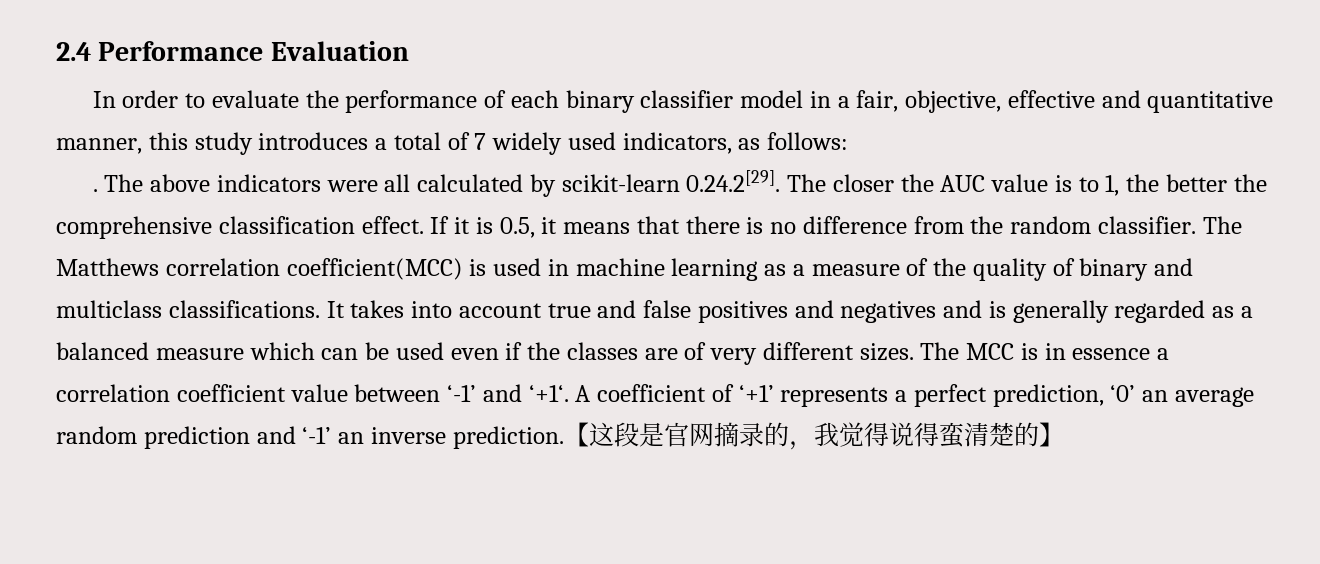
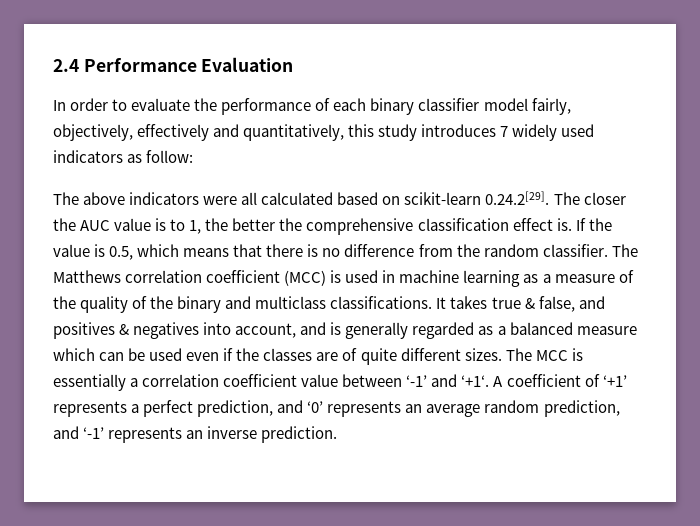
- In order to evaluate the performance of each binary classifier model in a fair, objective, effective and quantitative manner, this study introduces a total of 7 widely used indicators, as follows:
- . The above indicators were all calculated by scikit-learn 0.24.2[29]. The closer the AUC value is to 1, the better the comprehensive classification effect. If it is 0.5, it means that there is no difference from the random classifier.
+ In order to evaluate the performance of each binary classifier model fairly, objectively, effectively and quantitatively, this study introduces 7 widely used indicators as follow:
+ The above indicators were all calculated based on scikit-learn 0.24.2[29]. The closer the AUC value is to 1, the better the comprehensive classification effect is. If the value is 0.5, which means that there is no difference from the random classifier.
- The Matthews correlation coefficient(MCC) is used in machine learning as a measure of the quality of binary and multiclass classifications.
+ The Matthews correlation coefficient (MCC) is used in machine learning as a measure of the quality of the binary and multiclass classifications.
- It takes into account true and false positives and negatives and is generally regarded as a balanced measure which can be used even if the classes are of very different sizes.
+ It takes true & false, and positives & negatives into account, and is generally regarded as a balanced measure which can be used even if the classes are of quite different sizes.
- The MCC is in essence a correlation coefficient value between ‘-1’ and ‘+1‘.
+ The MCC is essentially a correlation coefficient value between ‘-1’ and ‘+1‘.
- A coefficient of ‘+1’ represents a perfect prediction, ‘0’ an average random prediction and ‘-1’ an inverse prediction.【这段是官网摘录的，我觉得说得蛮清楚的】
+ A coefficient of ‘+1’ represents a perfect prediction, and ‘0’ represents an average random prediction, and ‘-1’ represents an inverse prediction.

